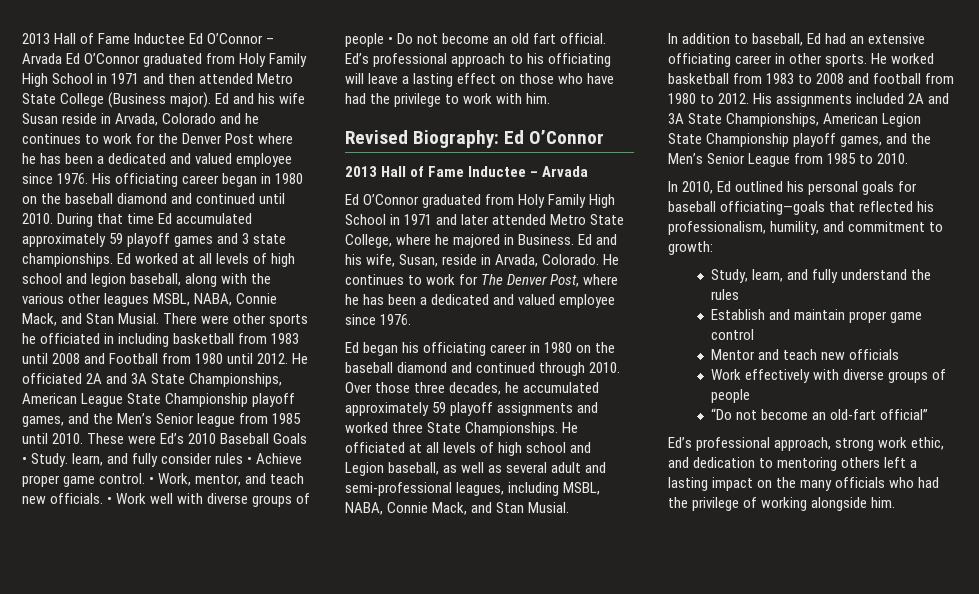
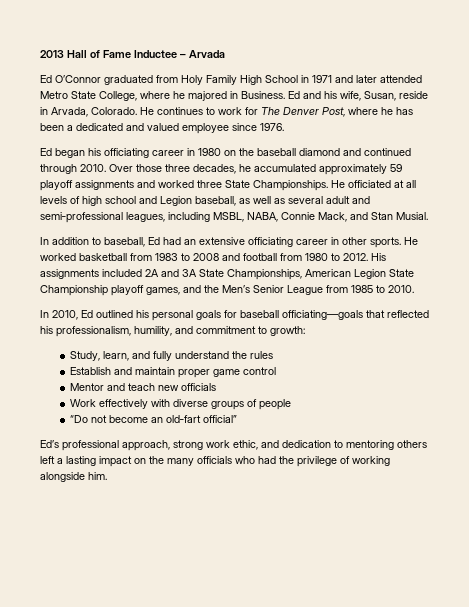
- 2013 Hall of Fame Inductee Ed O’Connor – Arvada Ed O’Connor graduated from Holy Family High School in 1971 and then attended Metro State College (Business major). Ed and his wife Susan reside in Arvada, Colorado and he continues to work for the Denver Post where he has been a dedicated and valued employee since 1976. His officiating career began in 1980 on the baseball diamond and continued until 2010. During that time Ed accumulated approximately 59 playoff games and 3 state championships. Ed worked at all levels of high school and legion baseball, along with the various other leagues MSBL, NABA, Connie Mack, and Stan Musial. There were other sports he officiated in including basketball from 1983 until 2008 and Football from 1980 until 2012. He officiated 2A and 3A State Championships, American League State Championship playoff games, and the Men’s Senior league from 1985 until 2010. These were Ed’s 2010 Baseball Goals • Study. learn, and fully consider rules • Achieve proper game control. • Work, mentor, and teach new officials. • Work well with diverse groups of people • Do not become an old fart official. Ed’s professional approach to his officiating will leave a lasting effect on those who have had the privilege to work with him.
- Revised Biography: Ed O’Connor

